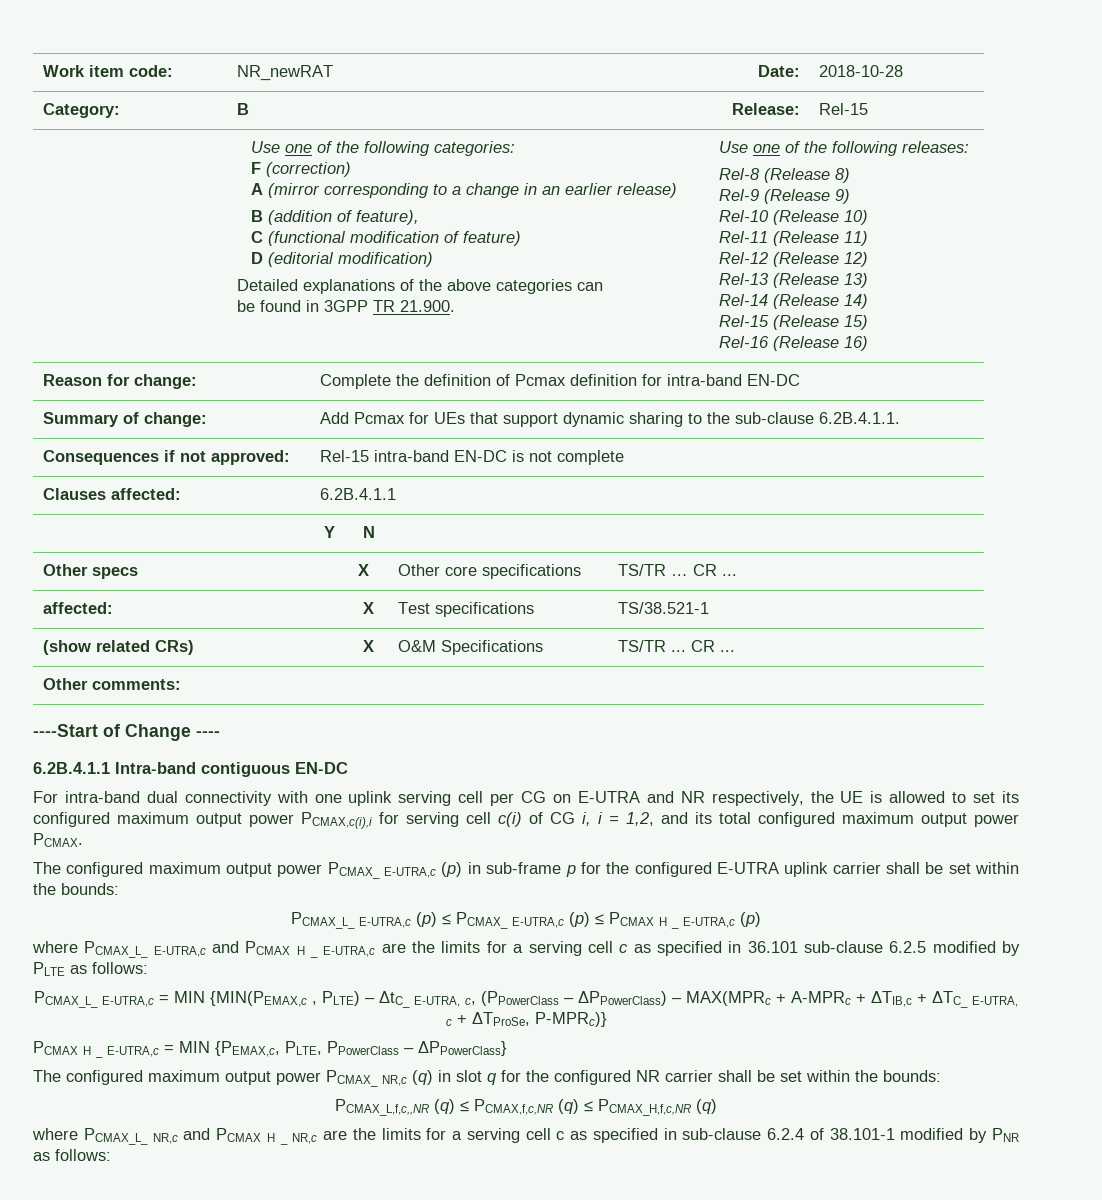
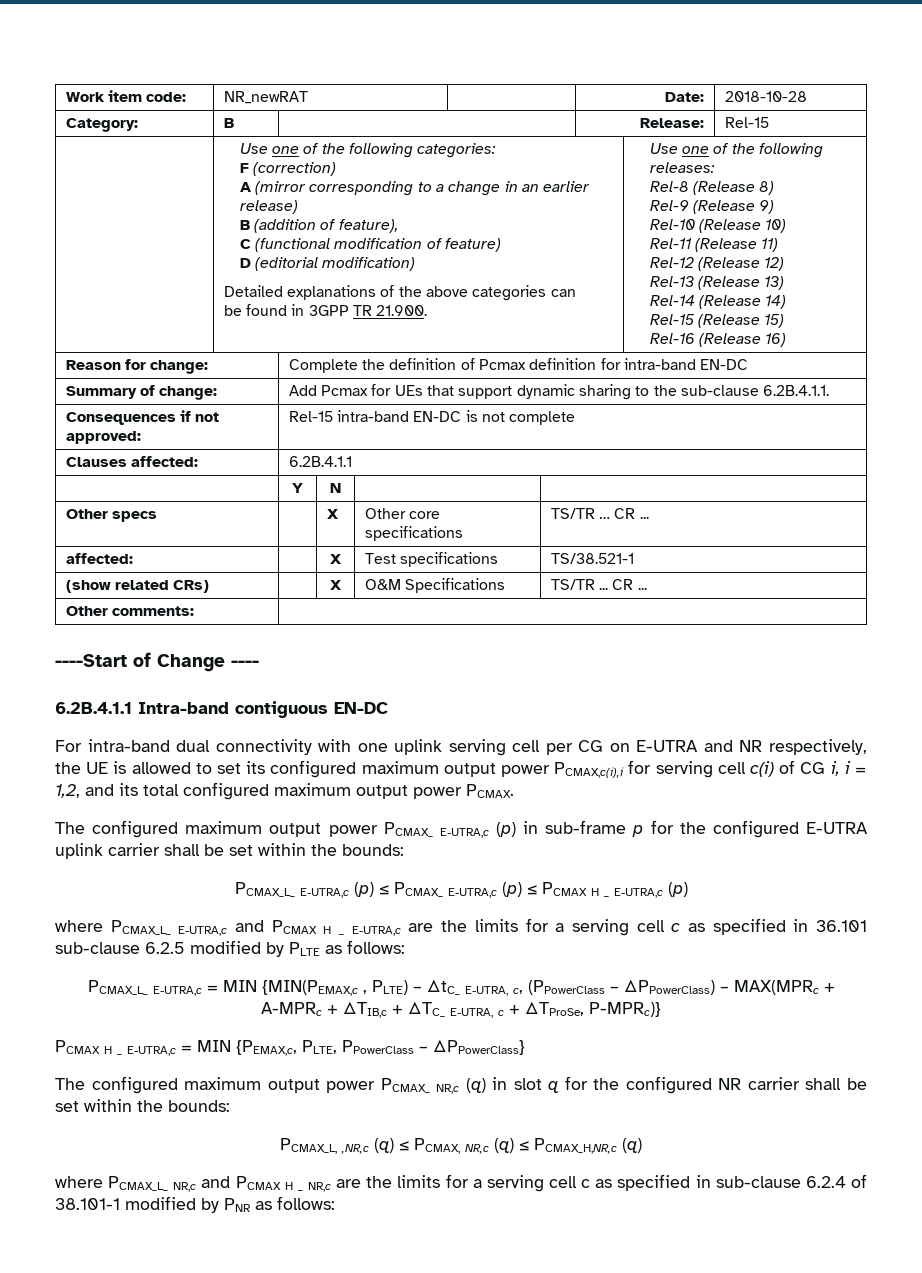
- PCMAX_L,f,c,,NR (q) ≤ PCMAX,f,c,NR (q) ≤ PCMAX_H,f,c,NR (q)
+ PCMAX_L, ,NR,c (q) ≤ PCMAX, NR,c (q) ≤ PCMAX_H,NR,c (q)

